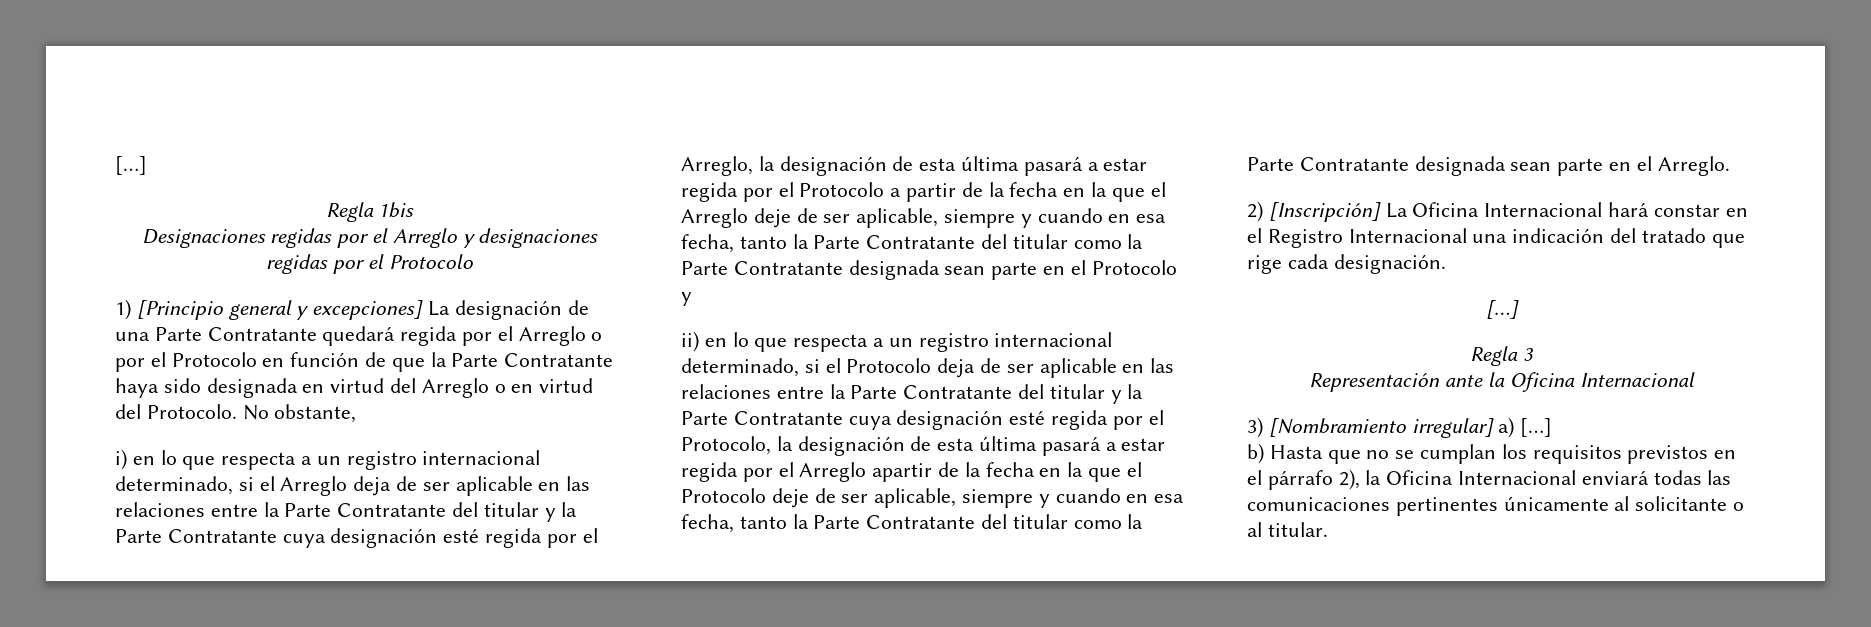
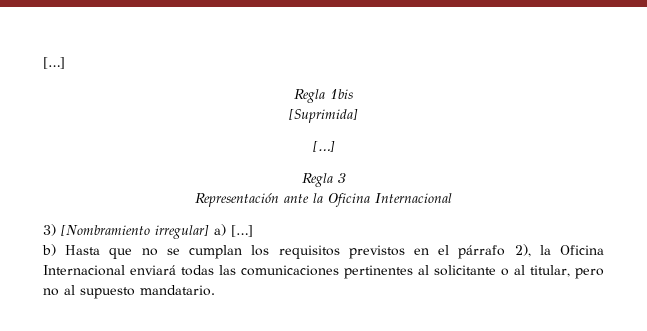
- Designaciones regidas por el Arreglo y designaciones regidas por el Protocolo
- 1) [Principio general y excepciones] La designación de una Parte Contratante quedará regida por el Arreglo o por el Protocolo en función de que la Parte Contratante haya sido designada en virtud del Arreglo o en virtud del Protocolo. No obstante,
- i) en lo que respecta a un registro internacional determinado, si el Arreglo deja de ser aplicable en las relaciones entre la Parte Contratante del titular y la Parte Contratante cuya designación esté regida por el Arreglo, la designación de esta última pasará a estar regida por el Protocolo a partir de la fecha en la que el Arreglo deje de ser aplicable, siempre y cuando en esa fecha, tanto la Parte Contratante del titular como la Parte Contratante designada sean parte en el Protocolo y
- ii) en lo que respecta a un registro internacional determinado, si el Protocolo deja de ser aplicable en las relaciones entre la Parte Contratante del titular y la Parte Contratante cuya designación esté regida por el Protocolo, la designación de esta última pasará a estar regida por el Arreglo apartir de la fecha en la que el Protocolo deje de ser aplicable, siempre y cuando en esa fecha, tanto la Parte Contratante del titular como la Parte Contratante designada sean parte en el Arreglo.
- 2) [Inscripción] La Oficina Internacional hará constar en el Registro Internacional una indicación del tratado que rige cada designación.
+ [Suprimida]
- b) Hasta que no se cumplan los requisitos previstos en el párrafo 2), la Oficina Internacional enviará todas las comunicaciones pertinentes únicamente al solicitante o al titular.
+ b) Hasta que no se cumplan los requisitos previstos en el párrafo 2), la Oficina Internacional enviará todas las comunicaciones pertinentes al solicitante o al titular, pero no al supuesto mandatario.

